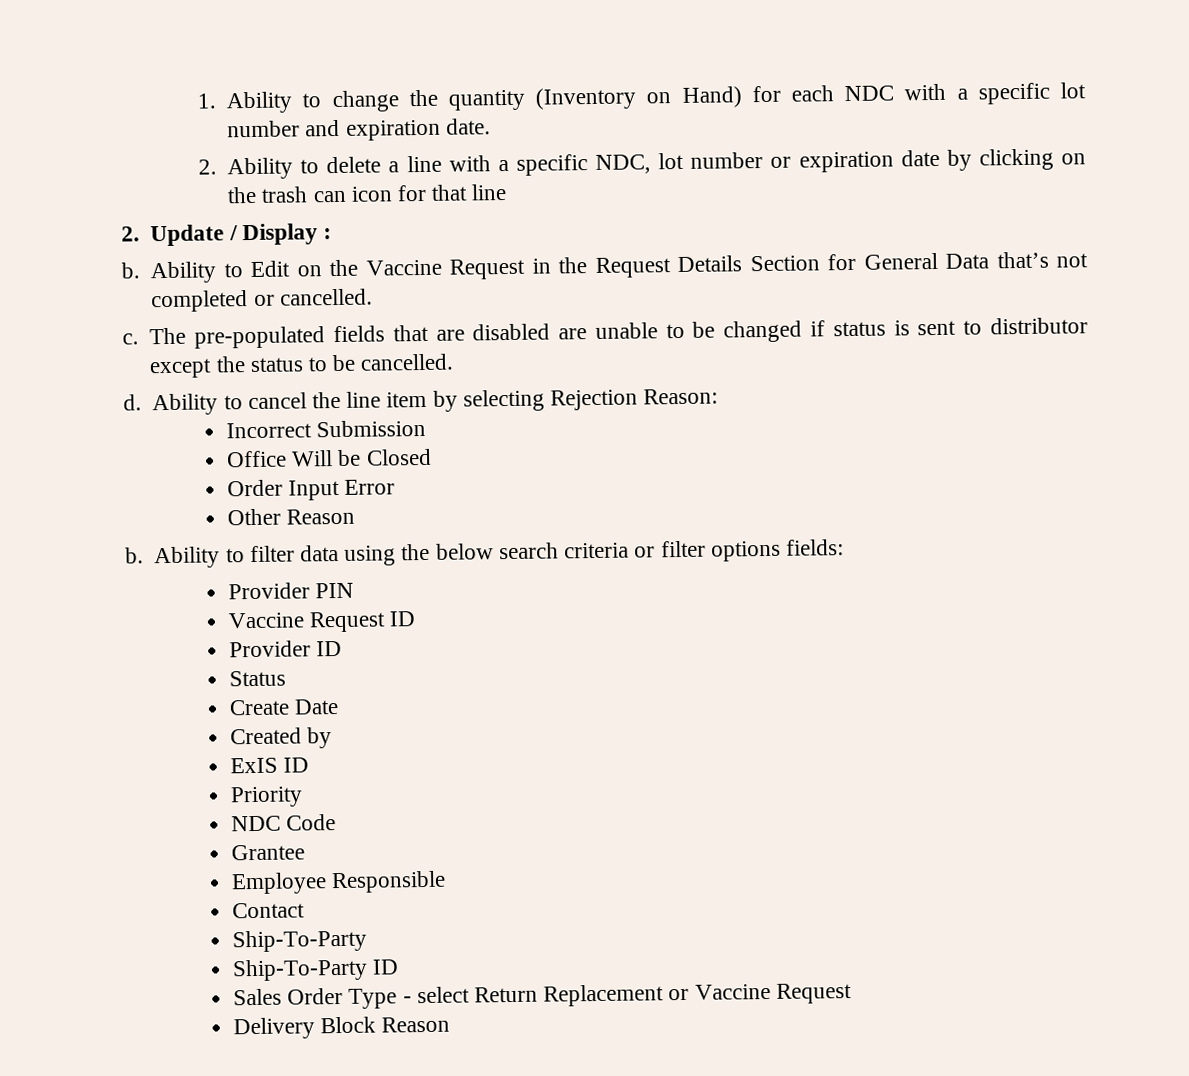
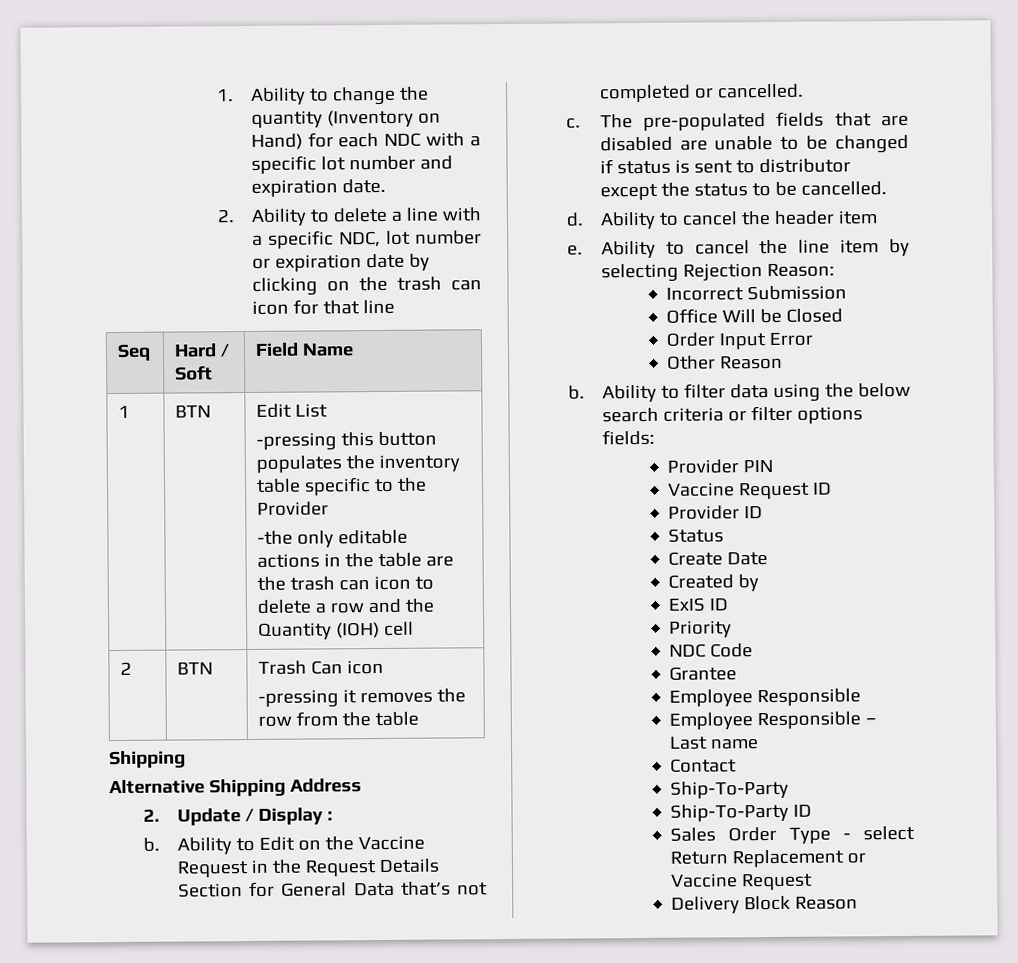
+ Seq | Hard / Soft | Field Name
+ 1 | BTN | Edit List
+ -pressing this button populates the inventory table specific to the Provider
+ -the only editable actions in the table are the trash can icon to delete a row and the Quantity (IOH) cell
+ 2 | BTN | Trash Can icon
+ -pressing it removes the row from the table
+ Shipping
+ Alternative Shipping Address
- Ability to cancel the line item by selecting Rejection Reason:
+ Ability to cancel the header item
+ e. Ability to cancel the line item by selecting Rejection Reason:
+ Employee Responsible – Last name

